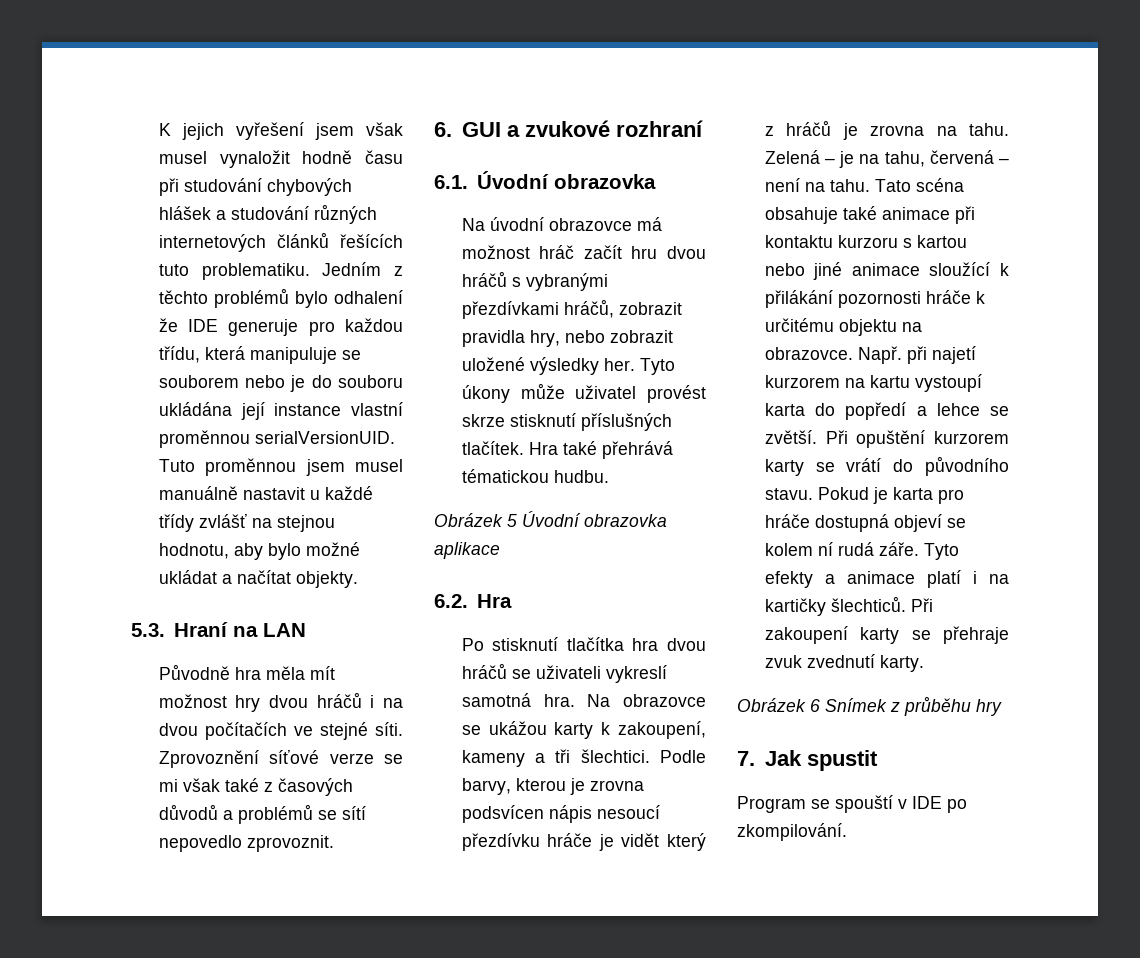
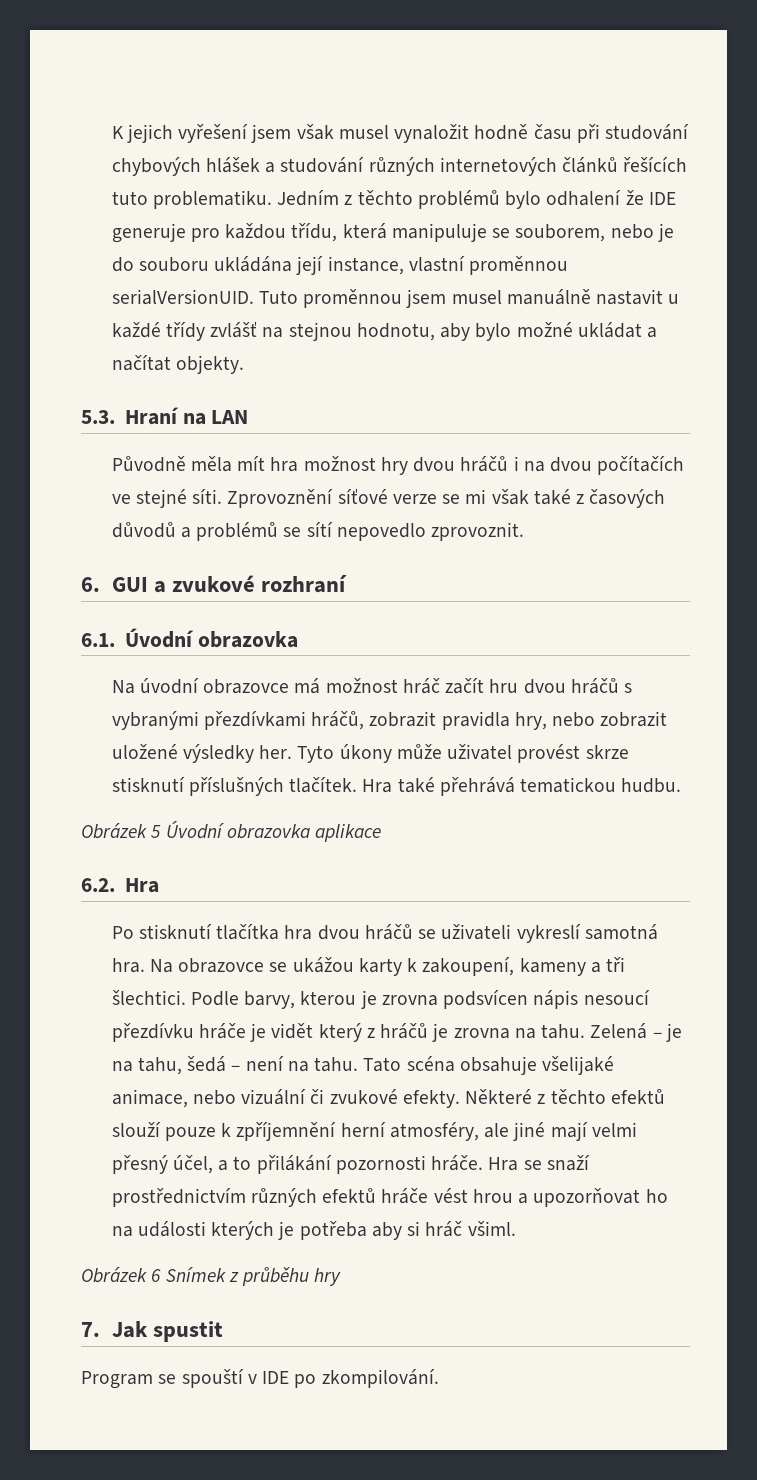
- Jedním z těchto problémů bylo odhalení že IDE generuje pro každou třídu, která manipuluje se souborem nebo je do souboru ukládána její instance vlastní proměnnou serialVersionUID.
+ Jedním z těchto problémů bylo odhalení že IDE generuje pro každou třídu, která manipuluje se souborem, nebo je do souboru ukládána její instance, vlastní proměnnou serialVersionUID.
- Původně hra měla mít možnost hry dvou hráčů i na dvou počítačích ve stejné síti.
+ Původně měla mít hra možnost hry dvou hráčů i na dvou počítačích ve stejné síti.
- Hra také přehrává tématickou hudbu.
+ Hra také přehrává tematickou hudbu.
- Zelená – je na tahu, červená – není na tahu.
+ Zelená – je na tahu, šedá – není na tahu.
- Tato scéna obsahuje také animace při kontaktu kurzoru s kartou nebo jiné animace sloužící k přilákání pozornosti hráče k určitému objektu na obrazovce. Např. při najetí kurzorem na kartu vystoupí karta do popředí a lehce se zvětší. Při opuštění kurzorem karty se vrátí do původního stavu. Pokud je karta pro hráče dostupná objeví se kolem ní rudá záře. Tyto efekty a animace platí i na kartičky šlechticů. Při zakoupení karty se přehraje zvuk zvednutí karty.
+ Tato scéna obsahuje všelijaké animace, nebo vizuální či zvukové efekty. Některé z těchto efektů slouží pouze k zpříjemnění herní atmosféry, ale jiné mají velmi přesný účel, a to přilákání pozornosti hráče. Hra se snaží prostřednictvím různých efektů hráče vést hrou a upozorňovat ho na události kterých je potřeba aby si hráč všiml.

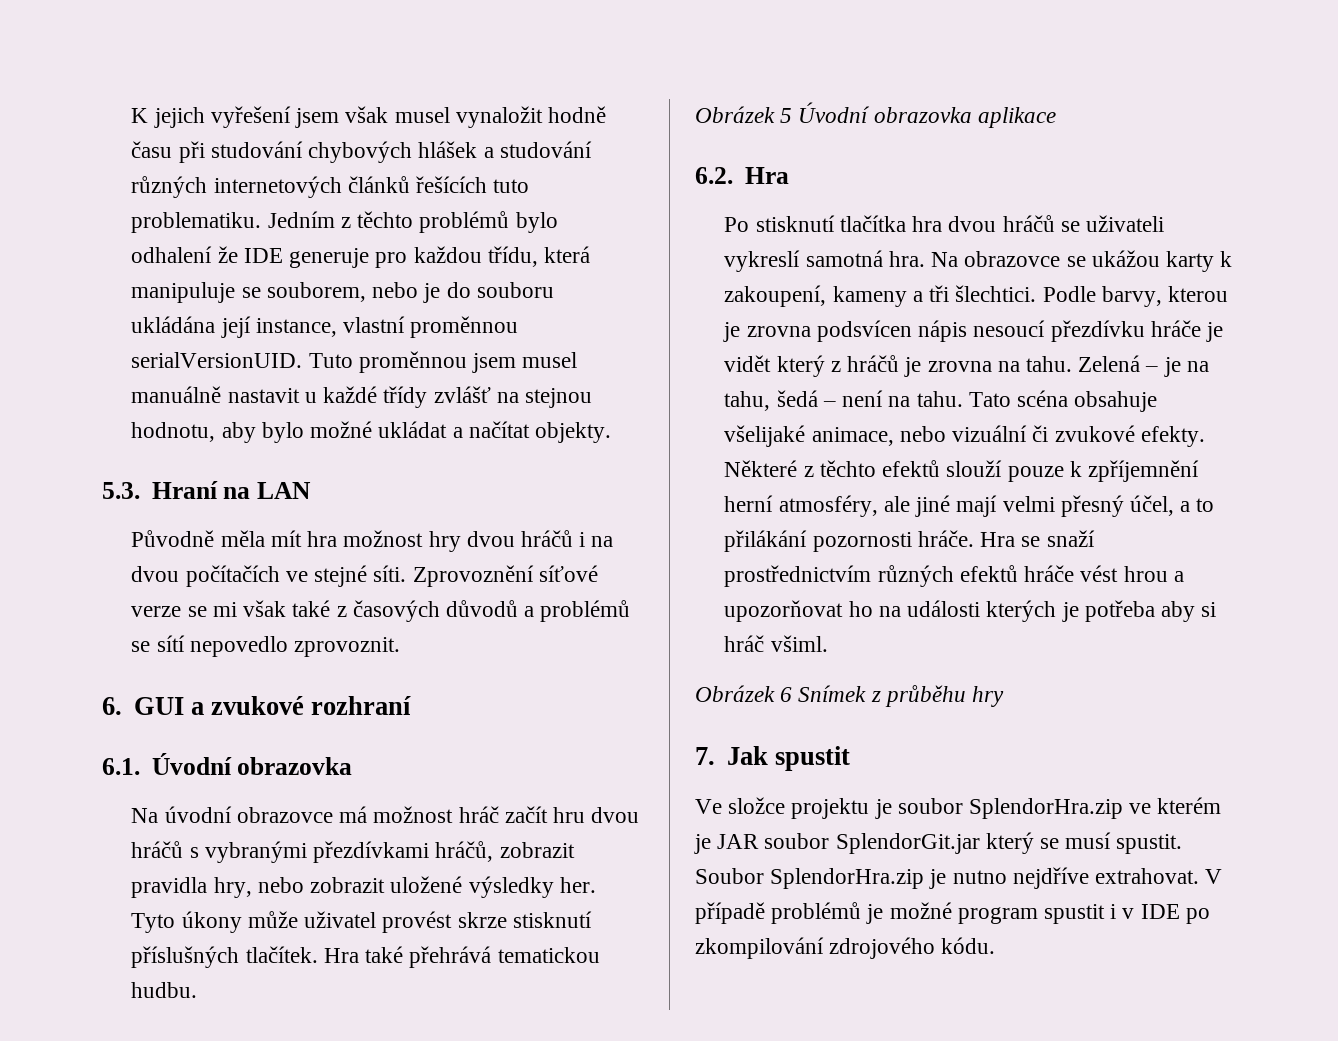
- Program se spouští v IDE po zkompilování.
+ Ve složce projektu je soubor SplendorHra.zip ve kterém je JAR soubor SplendorGit.jar který se musí spustit. Soubor SplendorHra.zip je nutno nejdříve extrahovat. V případě problémů je možné program spustit i v IDE po zkompilování zdrojového kódu.

